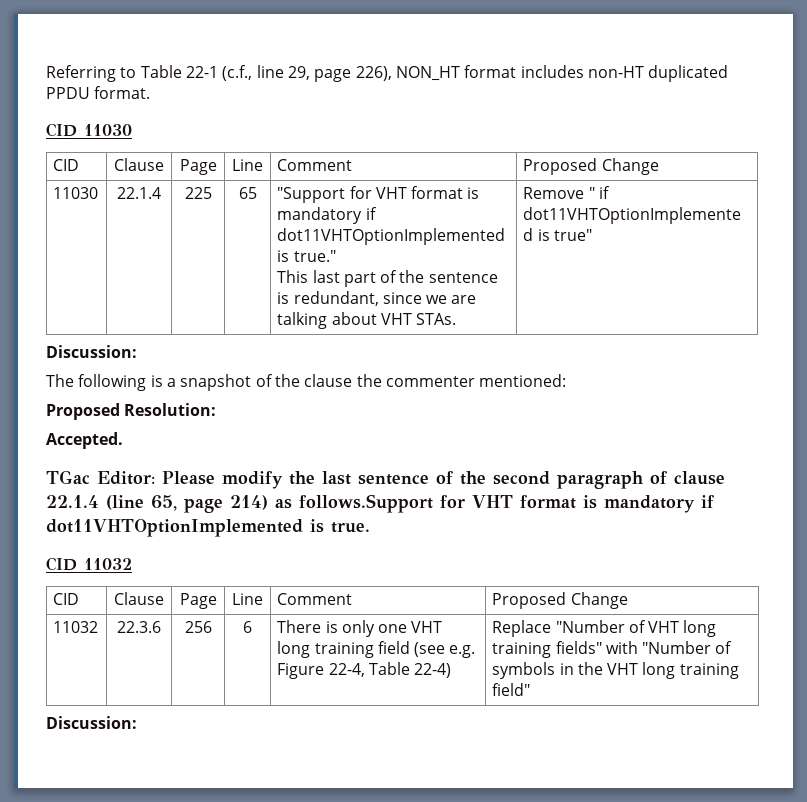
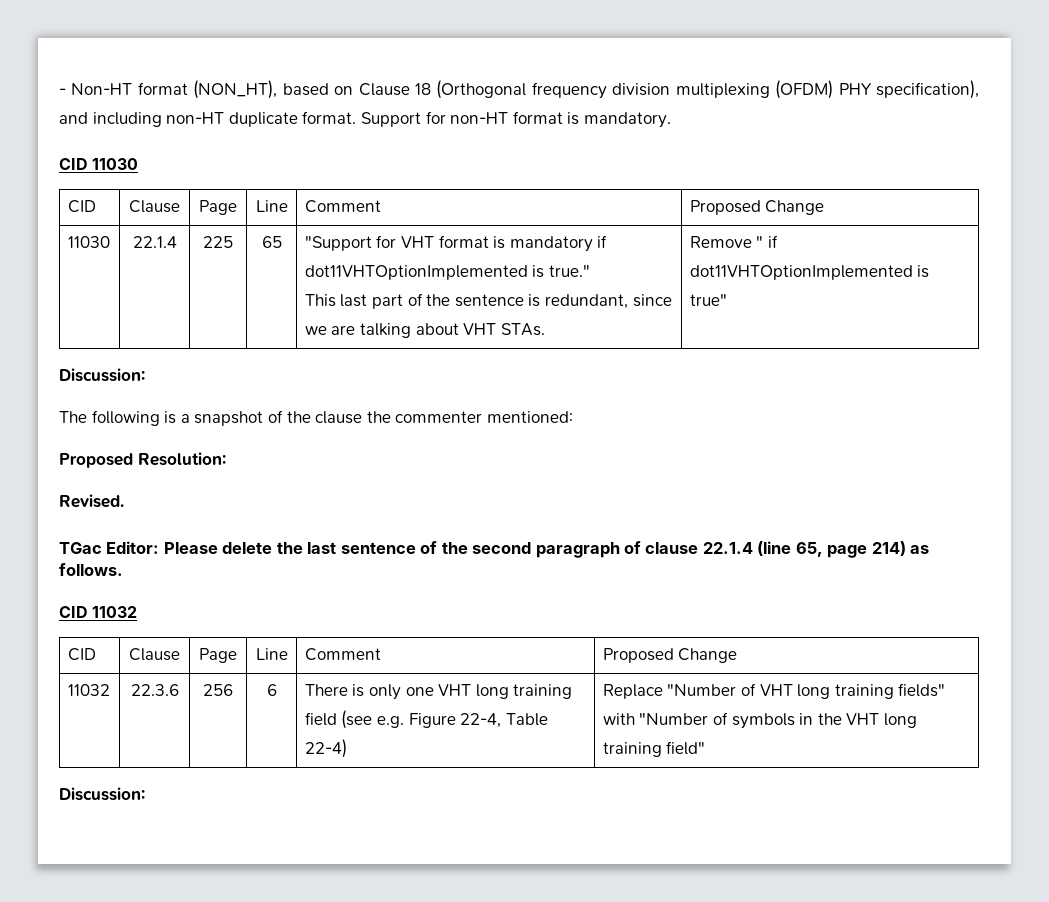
- Referring to Table 22-1 (c.f., line 29, page 226), NON_HT format includes non-HT duplicated PPDU format.
+ - Non-HT format (NON_HT), based on Clause 18 (Orthogonal frequency division multiplexing (OFDM) PHY specification), and including non-HT duplicate format. Support for non-HT format is mandatory.
- Accepted.
+ Revised.
- TGac Editor: Please modify the last sentence of the second paragraph of clause 22.1.4 (line 65, page 214) as follows.Support for VHT format is mandatory if dot11VHTOptionImplemented is true.
+ TGac Editor: Please delete the last sentence of the second paragraph of clause 22.1.4 (line 65, page 214) as follows.

